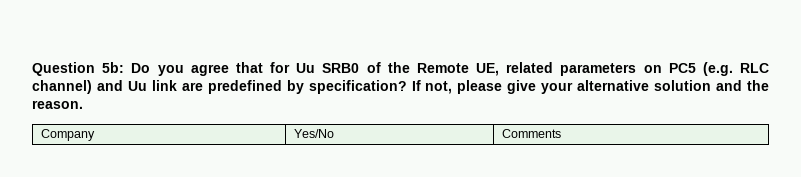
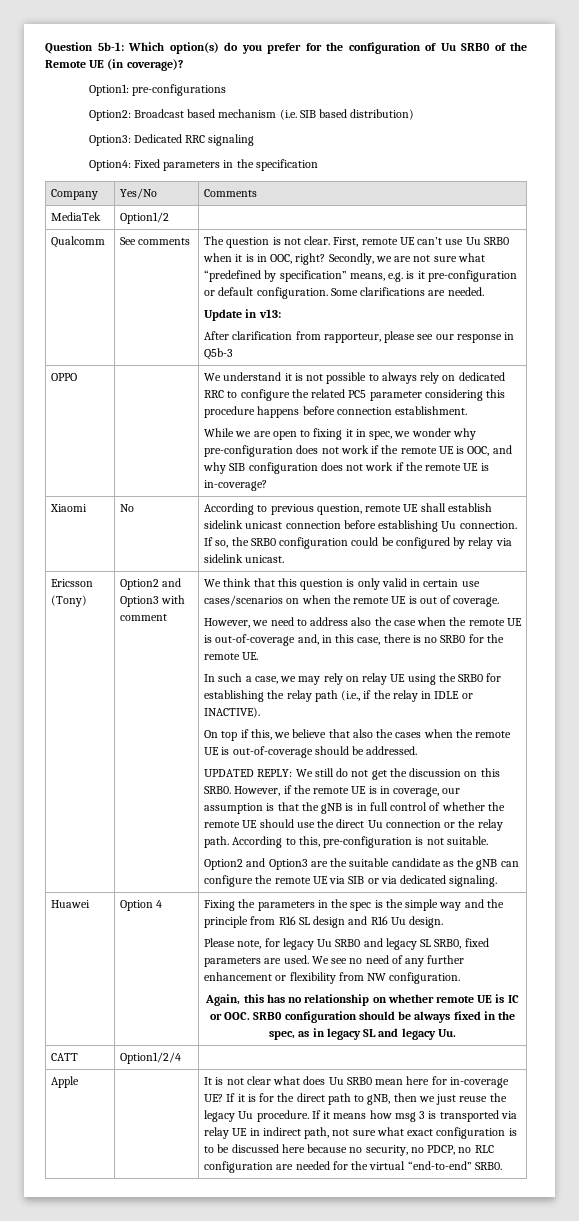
- Question 5b: Do you agree that for Uu SRB0 of the Remote UE, related parameters on PC5 (e.g. RLC channel) and Uu link are predefined by specification? If not, please give your alternative solution and the reason.
+ Question 5b-1: Which option(s) do you prefer for the configuration of Uu SRB0 of the Remote UE (in coverage)?
+ Option1: pre-configurations
+ Option2: Broadcast based mechanism (i.e. SIB based distribution)
+ Option3: Dedicated RRC signaling
+ Option4: Fixed parameters in the specification
  Company | Yes/No | Comments
+ MediaTek | Option1/2 |
+ Qualcomm | See comments | The question is not clear. First, remote UE can’t use Uu SRB0 when it is in OOC, right? Secondly, we are not sure what “predefined by specification” means, e.g. is it pre-configuration or default configuration. Some clarifications are needed.
+ Update in v13:
+ After clarification from rapporteur, please see our response in Q5b-3
+ OPPO | | We understand it is not possible to always rely on dedicated RRC to configure the related PC5 parameter considering this procedure happens before connection establishment.
+ While we are open to fixing it in spec, we wonder why pre-configuration does not work if the remote UE is OOC, and why SIB configuration does not work if the remote UE is in-coverage?
+ Xiaomi | No | According to previous question, remote UE shall establish sidelink unicast connection before establishing Uu connection. If so, the SRB0 configuration could be configured by relay via sidelink unicast.
+ Ericsson (Tony) | Option2 and Option3 with comment | We think that this question is only valid in certain use cases/scenarios on when the remote UE is out of coverage.
+ However, we need to address also the case when the remote UE is out-of-coverage and, in this case, there is no SRB0 for the remote UE.
+ In such a case, we may rely on relay UE using the SRB0 for establishing the relay path (i.e., if the relay in IDLE or INACTIVE).
+ On top if this, we believe that also the cases when the remote UE is out-of-coverage should be addressed.
+ UPDATED REPLY: We still do not get the discussion on this SRB0. However, if the remote UE is in coverage, our assumption is that the gNB is in full control of whether the remote UE should use the direct Uu connection or the relay path. According to this, pre-configuration is not suitable.
+ Option2 and Option3 are the suitable candidate as the gNB can configure the remote UE via SIB or via dedicated signaling.
+ Huawei | Option 4 | Fixing the parameters in the spec is the simple way and the principle from R16 SL design and R16 Uu design.
+ Please note, for legacy Uu SRB0 and legacy SL SRB0, fixed parameters are used. We see no need of any further enhancement or flexibility from NW configuration.
+ Again, this has no relationship on whether remote UE is IC or OOC. SRB0 configuration should be always fixed in the spec, as in legacy SL and legacy Uu.
+ CATT | Option1/2/4 |
+ Apple | | It is not clear what does Uu SRB0 mean here for in-coverage UE? If it is for the direct path to gNB, then we just reuse the legacy Uu procedure. If it means how msg 3 is transported via relay UE in indirect path, not sure what exact configuration is to be discussed here because no security, no PDCP, no RLC configuration are needed for the virtual “end-to-end” SRB0.

